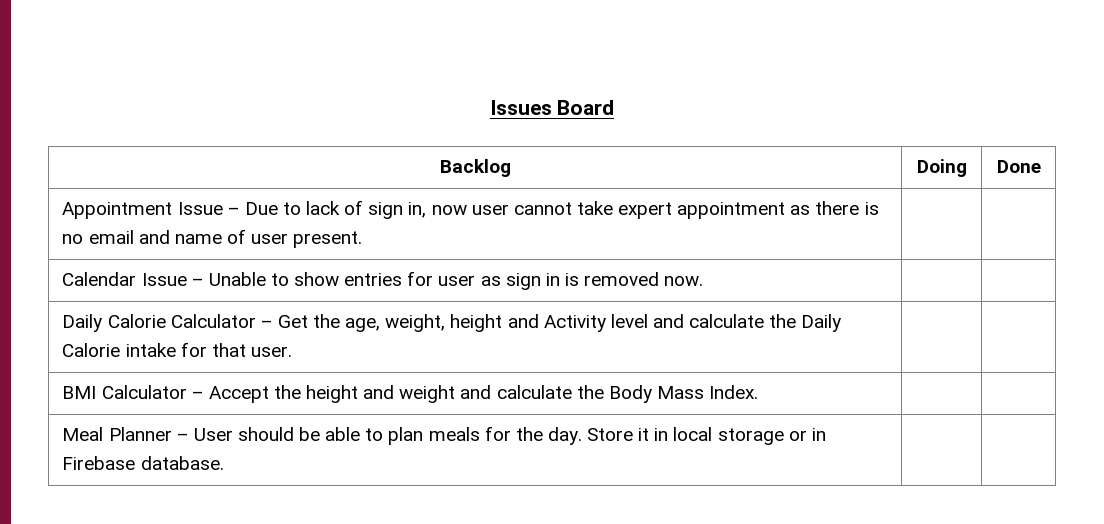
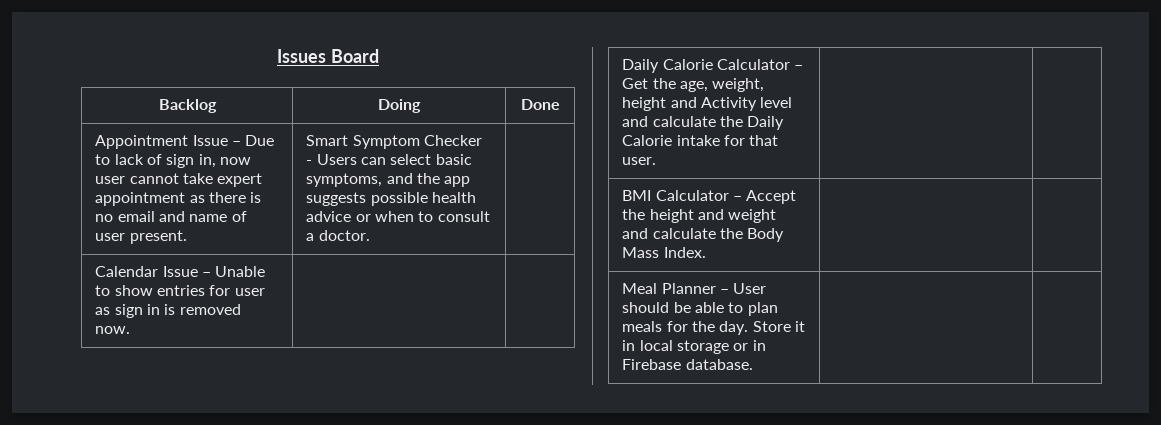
+ Smart Symptom Checker - Users can select basic symptoms, and the app suggests possible health advice or when to consult a doctor.

